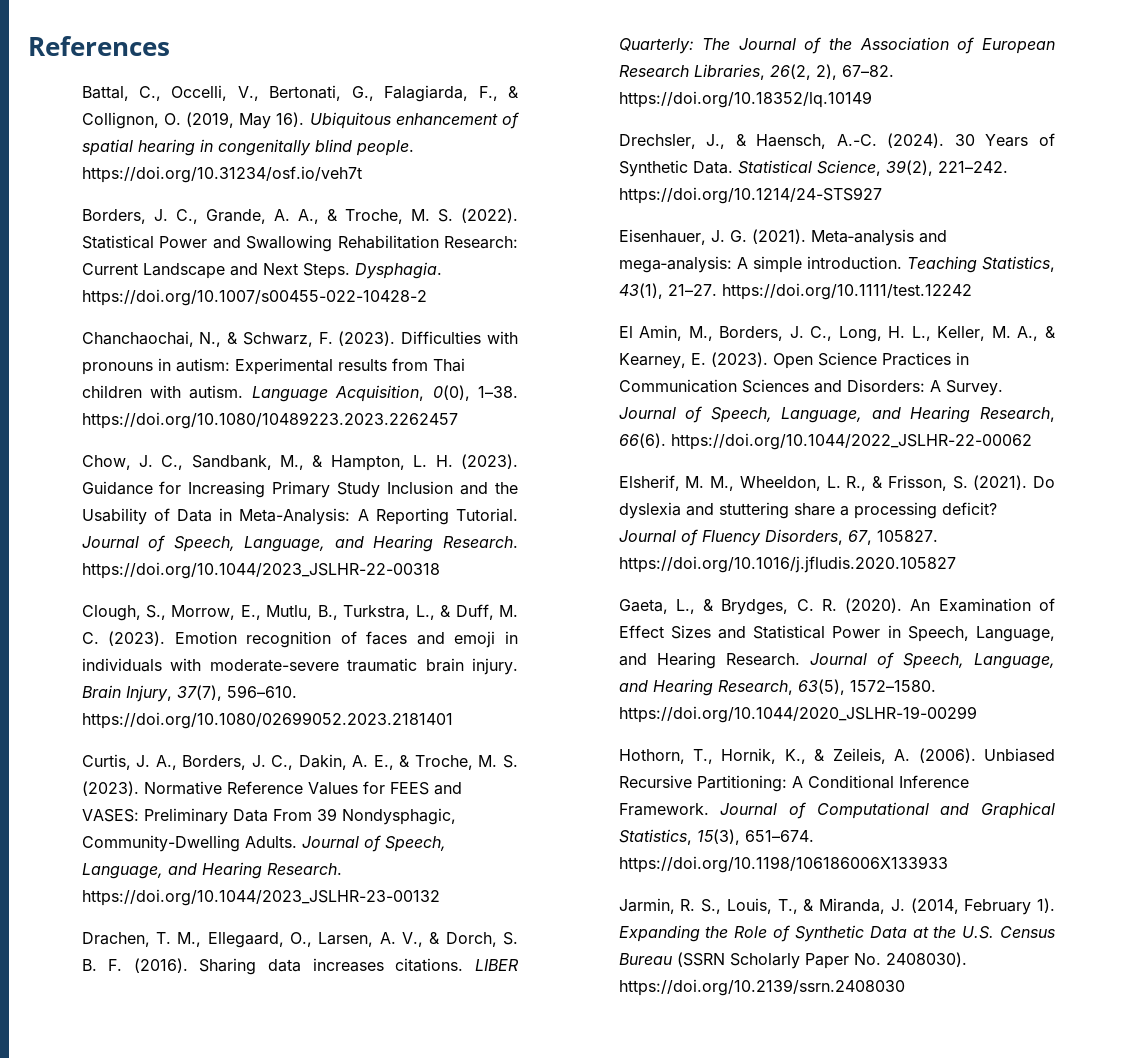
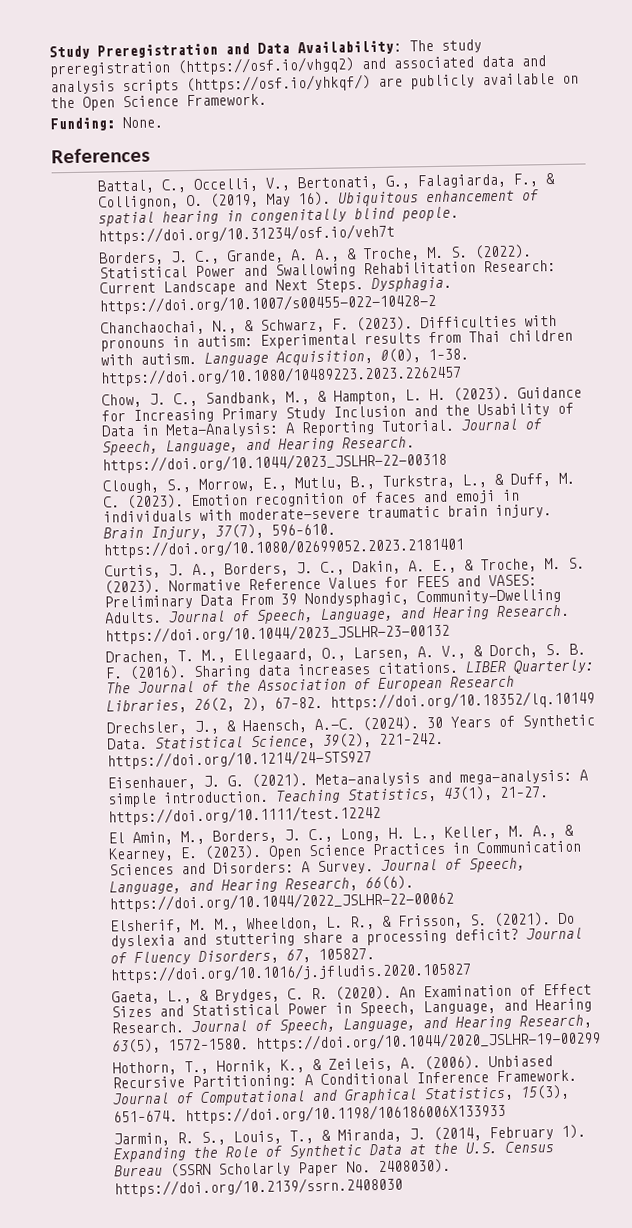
+ Study Preregistration and Data Availability: The study preregistration (https://osf.io/vhgq2) and associated data and analysis scripts (https://osf.io/yhkqf/) are publicly available on the Open Science Framework.
+ Funding: None.

